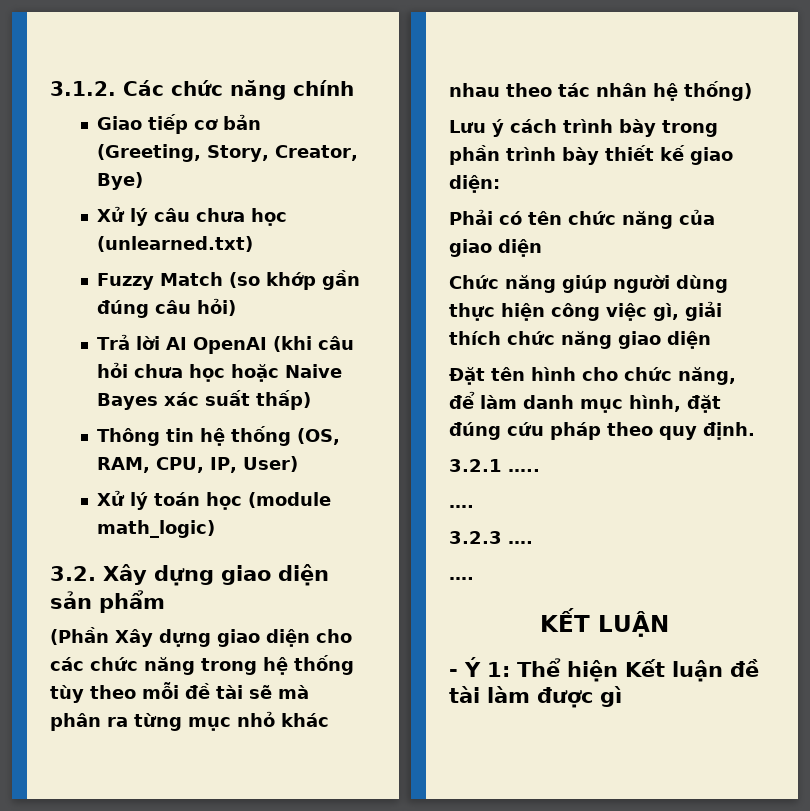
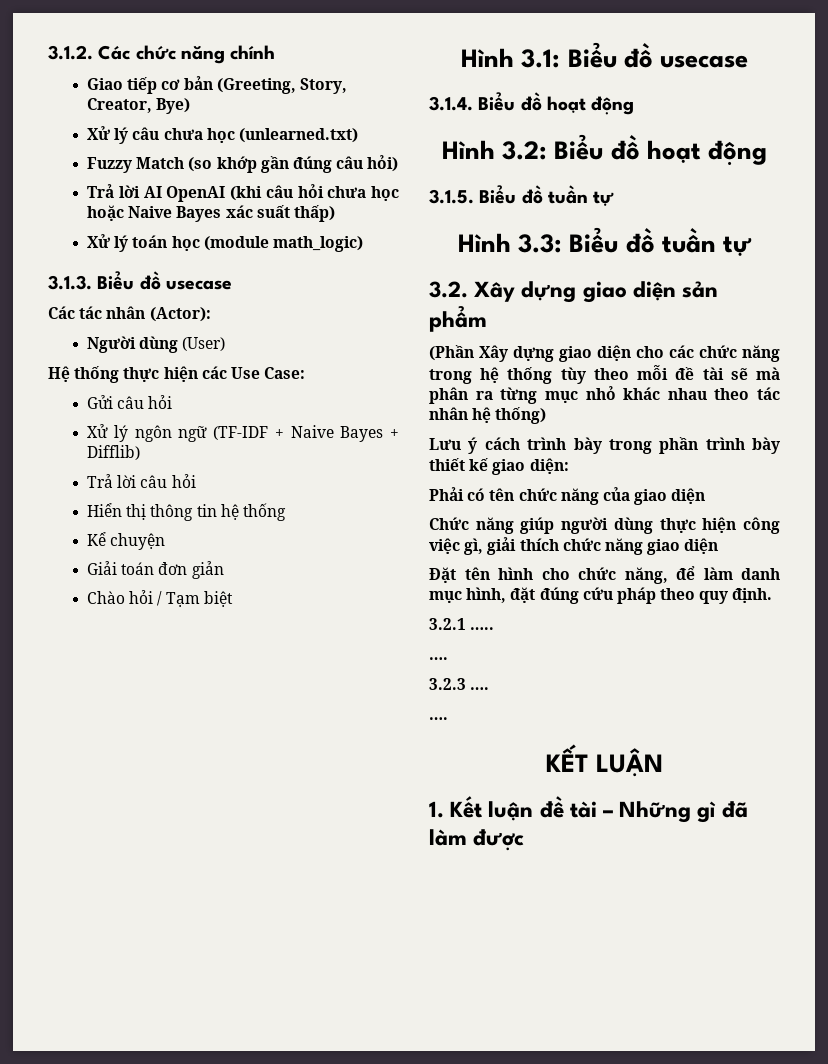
- Thông tin hệ thống (OS, RAM, CPU, IP, User)
+ 3.1.3. Biểu đồ usecase
+ Các tác nhân (Actor):
+ Người dùng (User)
+ Hệ thống thực hiện các Use Case:
+ Gửi câu hỏi
+ Xử lý ngôn ngữ (TF-IDF + Naive Bayes + Difflib)
+ Trả lời câu hỏi
+ Hiển thị thông tin hệ thống
+ Kể chuyện
+ Giải toán đơn giản
+ Chào hỏi / Tạm biệt
+ Hình 3.1: Biểu đồ usecase
+ 3.1.4. Biểu đồ hoạt động
+ Hình 3.2: Biểu đồ hoạt động
+ 3.1.5. Biểu đồ tuần tự
+ Hình 3.3: Biểu đồ tuần tự
- - Ý 1: Thể hiện Kết luận đề tài làm được gì
+ 1. Kết luận đề tài – Những gì đã làm được

